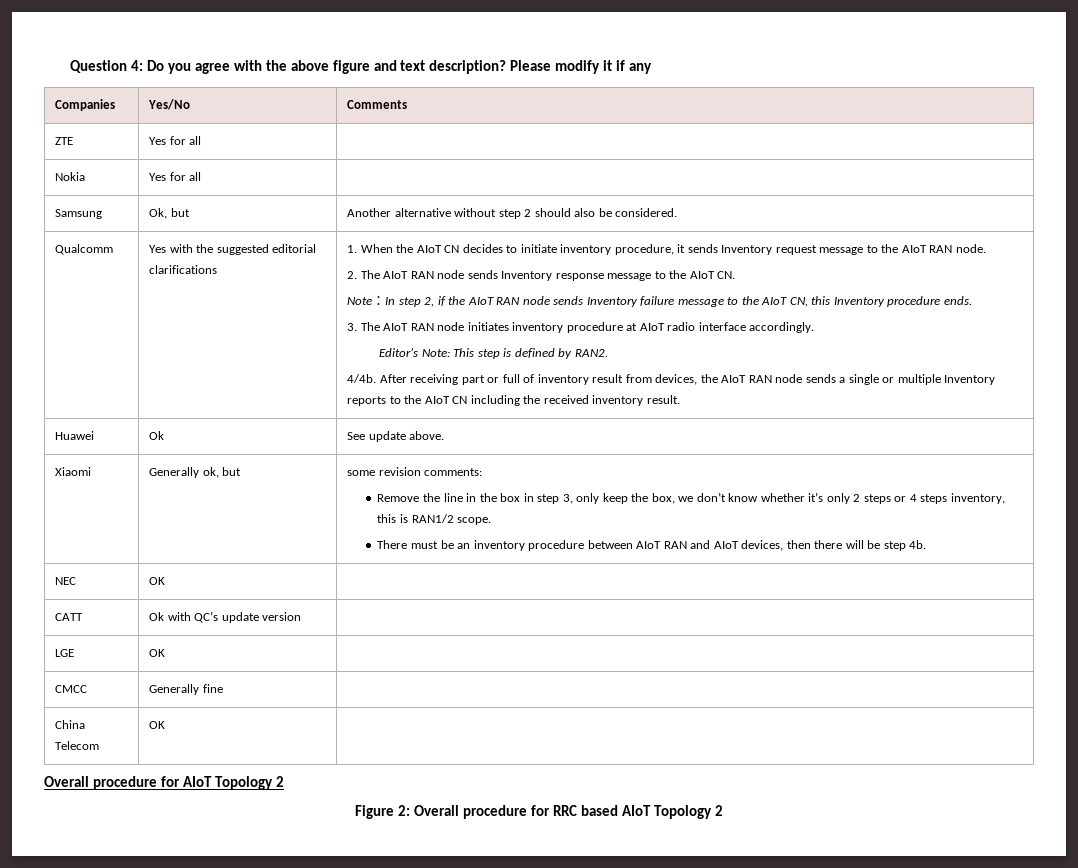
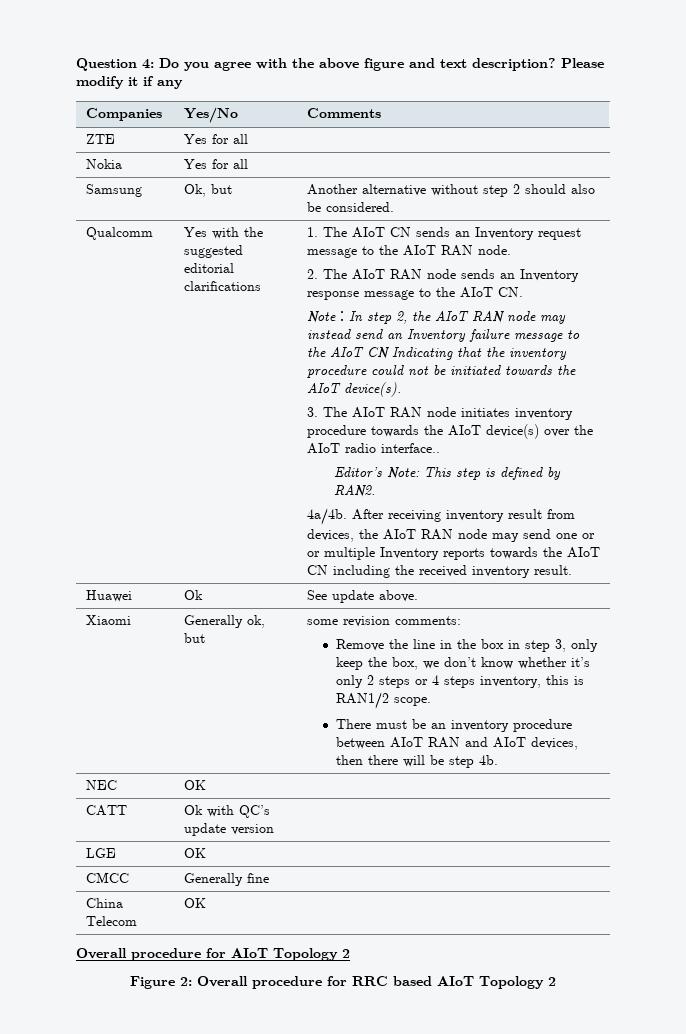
- 1. When the AIoT CN decides to initiate inventory procedure, it sends Inventory request message to the AIoT RAN node.
+ 1. The AIoT CN sends an Inventory request message to the AIoT RAN node.
- 2. The AIoT RAN node sends Inventory response message to the AIoT CN.
+ 2. The AIoT RAN node sends an Inventory response message to the AIoT CN.
- Note：In step 2, if the AIoT RAN node sends Inventory failure message to the AIoT CN, this Inventory procedure ends.
+ Note：In step 2, the AIoT RAN node may instead send an Inventory failure message to the AIoT CN Indicating that the inventory procedure could not be initiated towards the AIoT device(s).
- 3. The AIoT RAN node initiates inventory procedure at AIoT radio interface accordingly.
+ 3. The AIoT RAN node initiates inventory procedure towards the AIoT device(s) over the AIoT radio interface..
- 4/4b.
+ 4a/4b.
- After receiving part or full of inventory result from devices, the AIoT RAN node sends a single or multiple Inventory reports to the AIoT CN including the received inventory result.
+ After receiving inventory result from devices, the AIoT RAN node may send one or or multiple Inventory reports towards the AIoT CN including the received inventory result.

